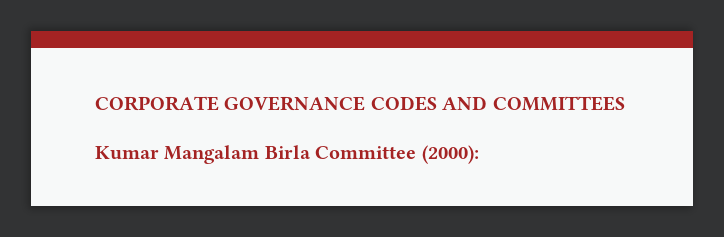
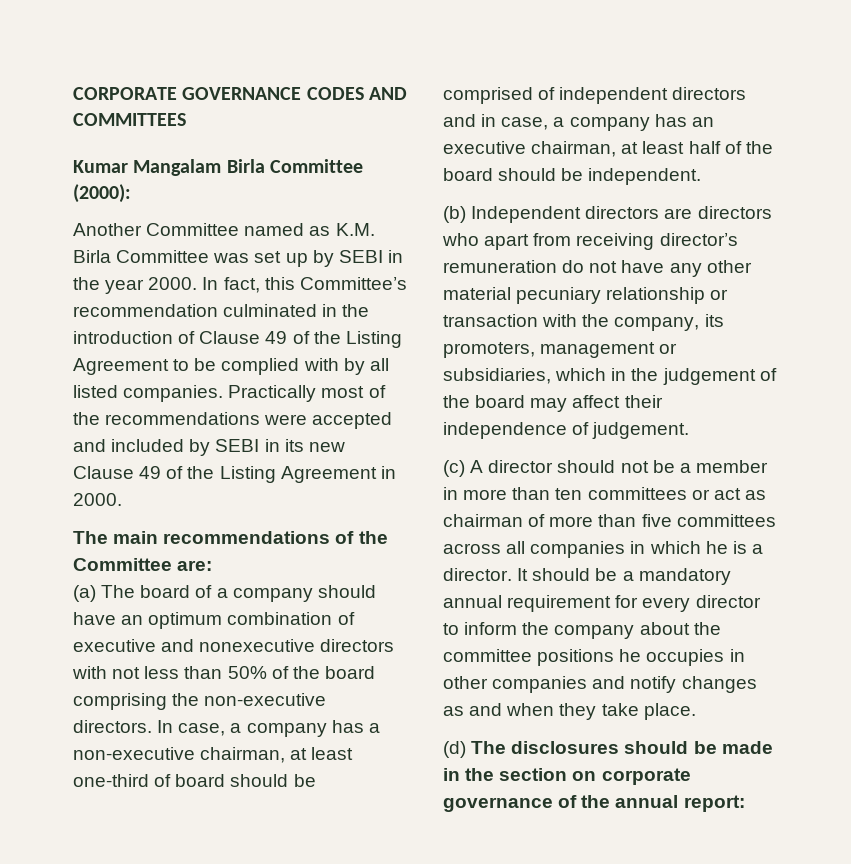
+ Another Committee named as K.M. Birla Committee was set up by SEBI in the year 2000. In fact, this Committee’s recommendation culminated in the introduction of Clause 49 of the Listing Agreement to be complied with by all listed companies. Practically most of the recommendations were accepted and included by SEBI in its new Clause 49 of the Listing Agreement in 2000.
+ The main recommendations of the Committee are:
+ (a) The board of a company should have an optimum combination of executive and nonexecutive directors with not less than 50% of the board comprising the non-executive directors. In case, a company has a non-executive chairman, at least one-third of board should be comprised of independent directors and in case, a company has an executive chairman, at least half of the board should be independent.
+ (b) Independent directors are directors who apart from receiving director’s remuneration do not have any other material pecuniary relationship or transaction with the company, its promoters, management or subsidiaries, which in the judgement of the board may affect their independence of judgement.
+ (c) A director should not be a member in more than ten committees or act as chairman of more than five committees across all companies in which he is a director. It should be a mandatory annual requirement for every director to inform the company about the committee positions he occupies in other companies and notify changes as and when they take place.
+ (d) The disclosures should be made in the section on corporate governance of the annual report:

